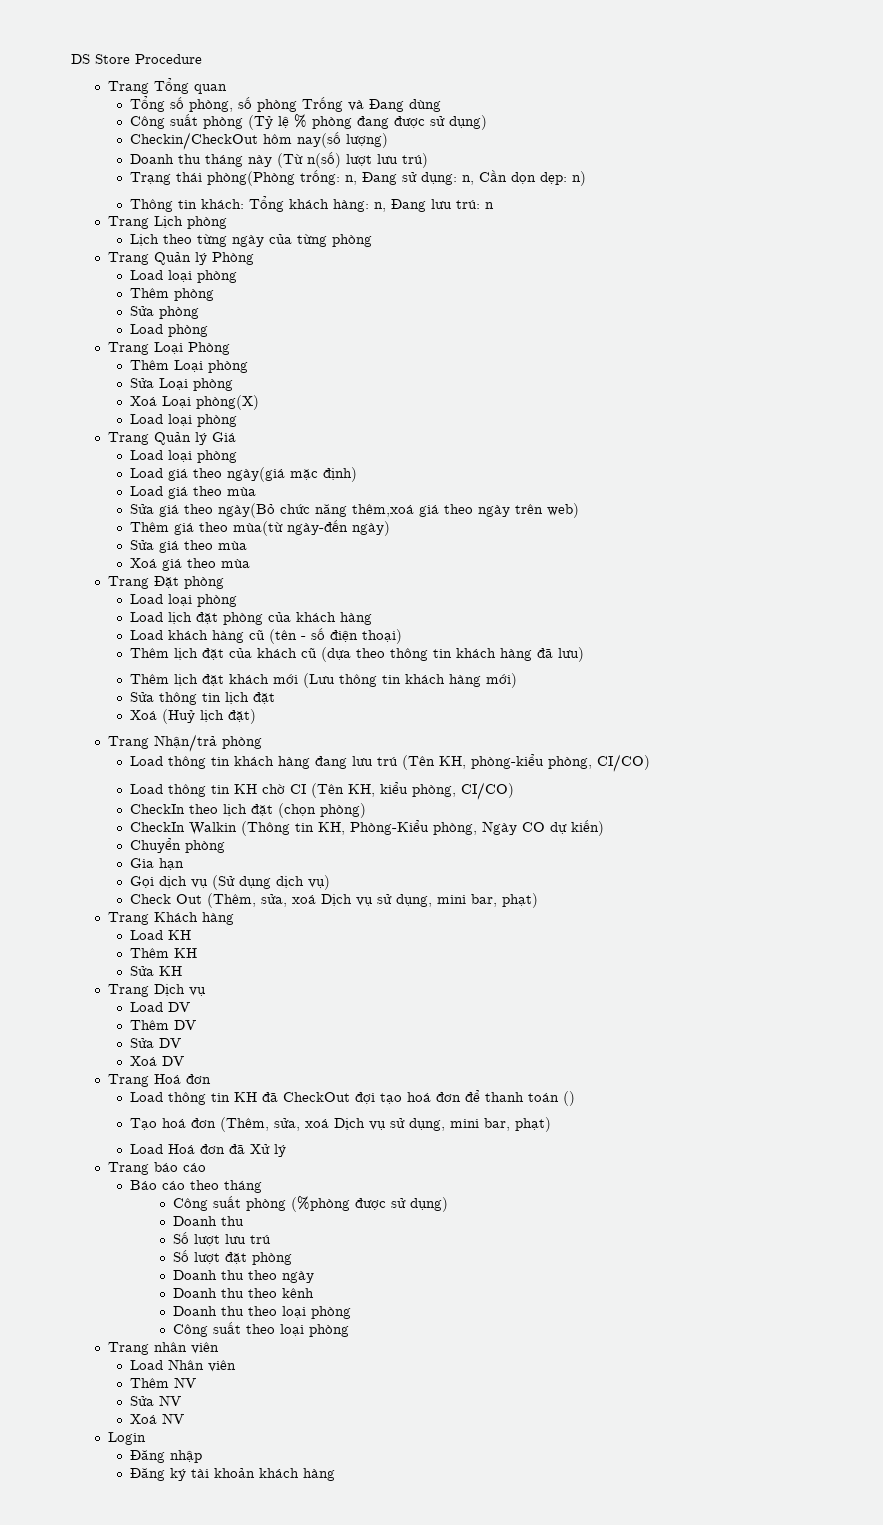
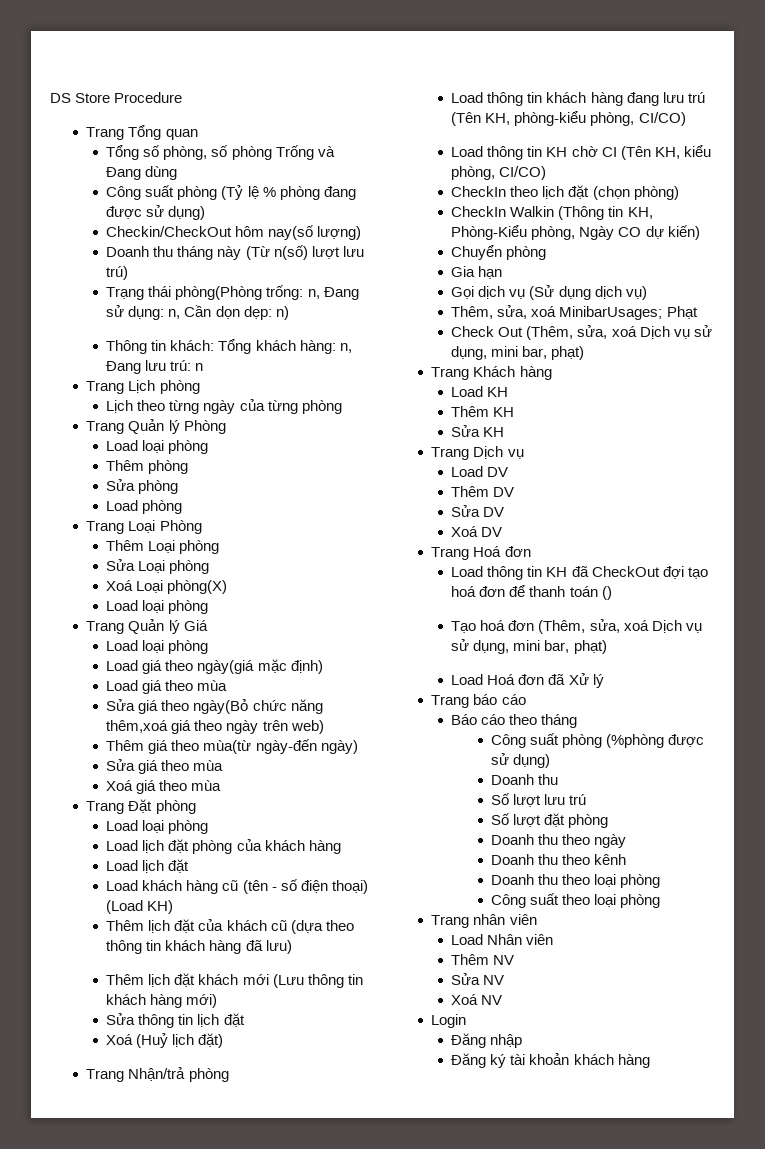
  Load lịch đặt phòng của khách hàng
+ Load lịch đặt
- Load khách hàng cũ (tên - số điện thoại)
+ Load khách hàng cũ (tên - số điện thoại) (Load KH)
+ Thêm, sửa, xoá MinibarUsages; Phạt

